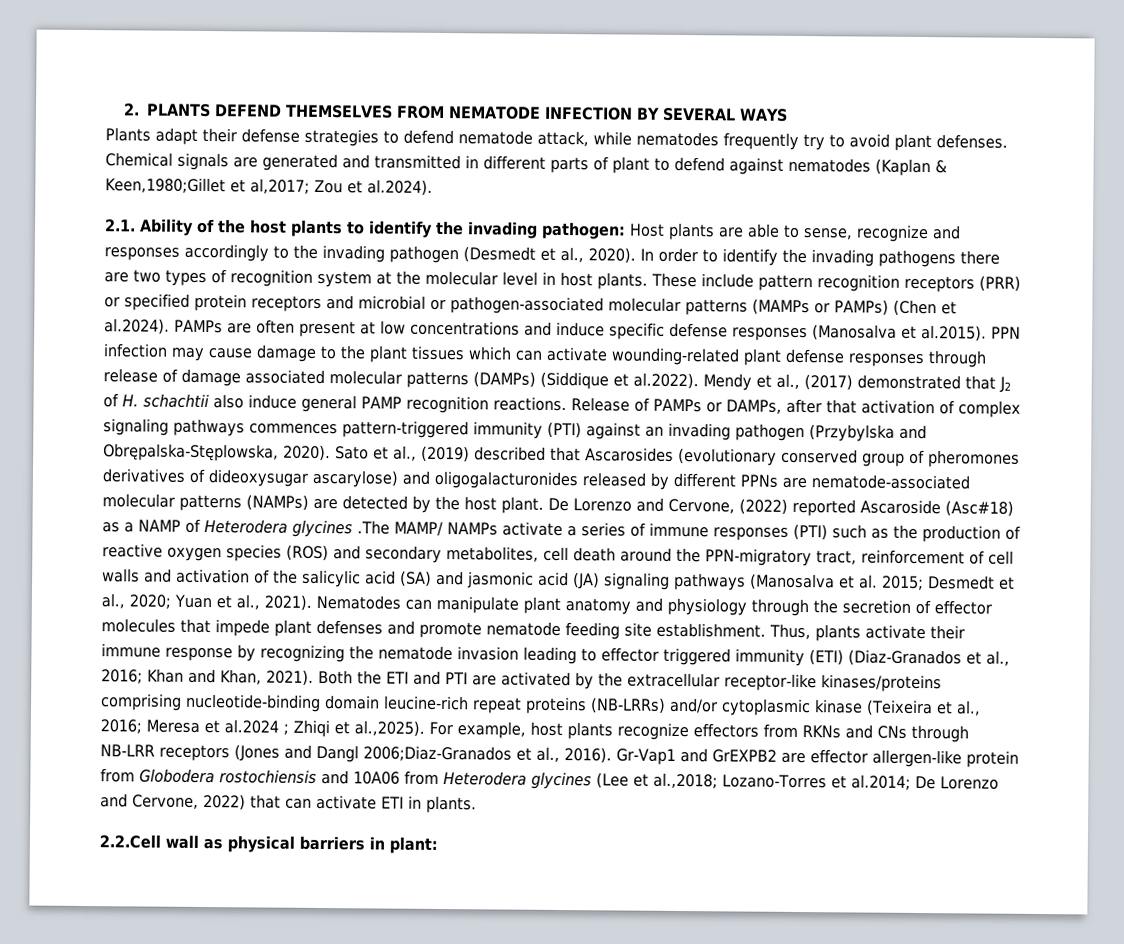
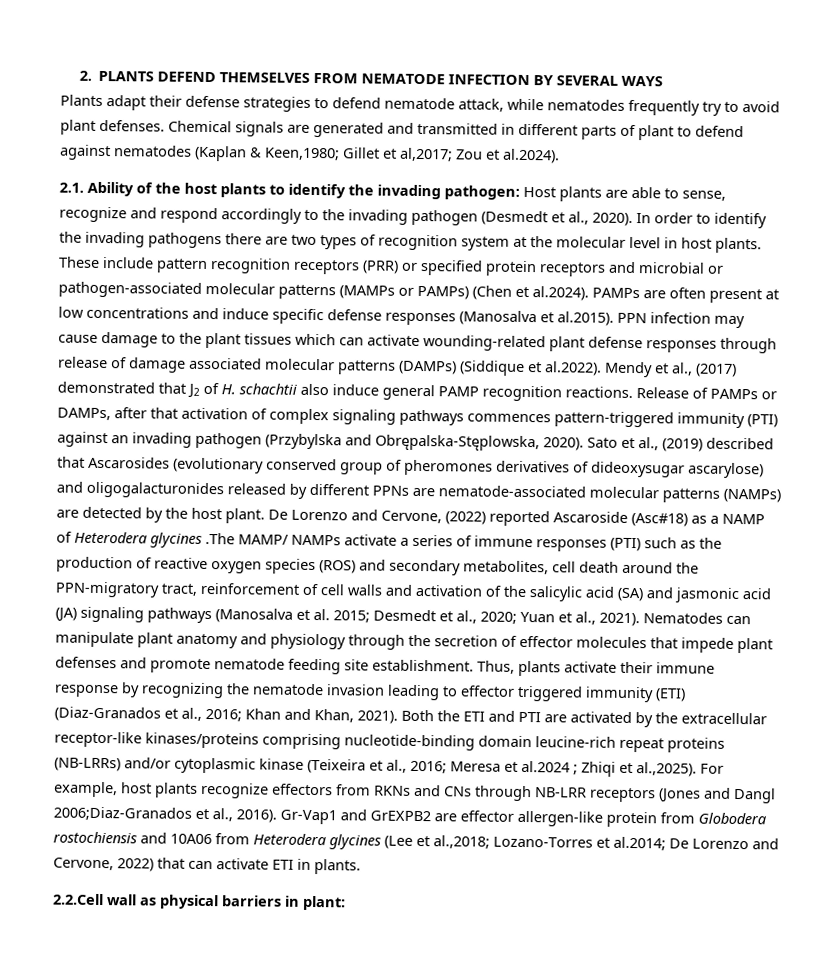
- Chemical signals are generated and transmitted in different parts of plant to defend against nematodes (Kaplan & Keen,1980;Gillet et al,2017; Zou et al.2024).
+ Chemical signals are generated and transmitted in different parts of plant to defend against nematodes (Kaplan & Keen,1980; Gillet et al,2017; Zou et al.2024).
- 2.1. Ability of the host plants to identify the invading pathogen: Host plants are able to sense, recognize and responses accordingly to the invading pathogen (Desmedt et al., 2020).
+ 2.1. Ability of the host plants to identify the invading pathogen: Host plants are able to sense, recognize and respond accordingly to the invading pathogen (Desmedt et al., 2020).

